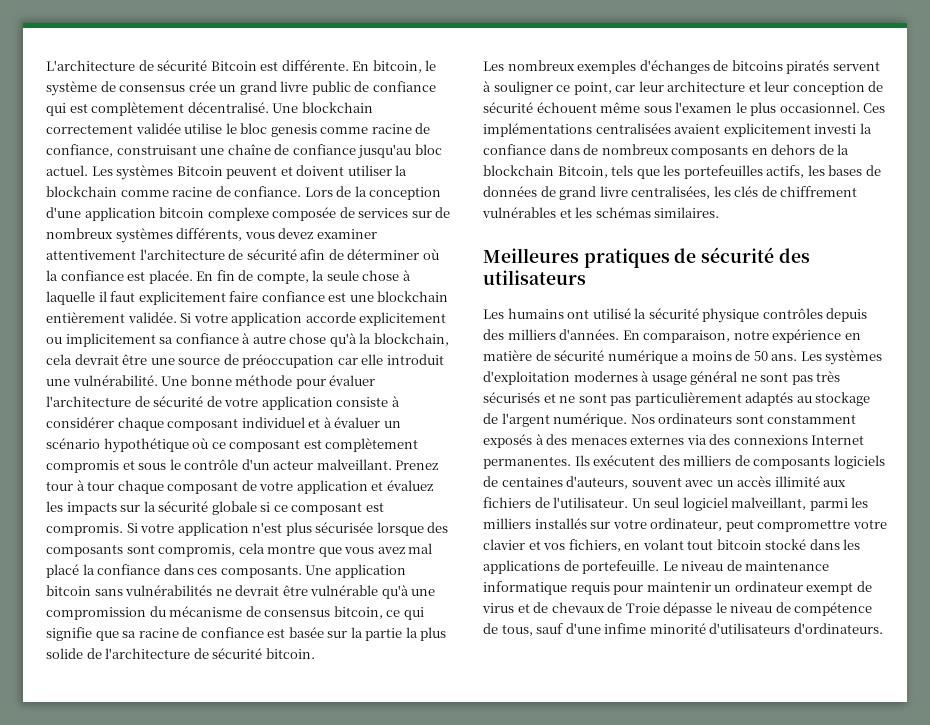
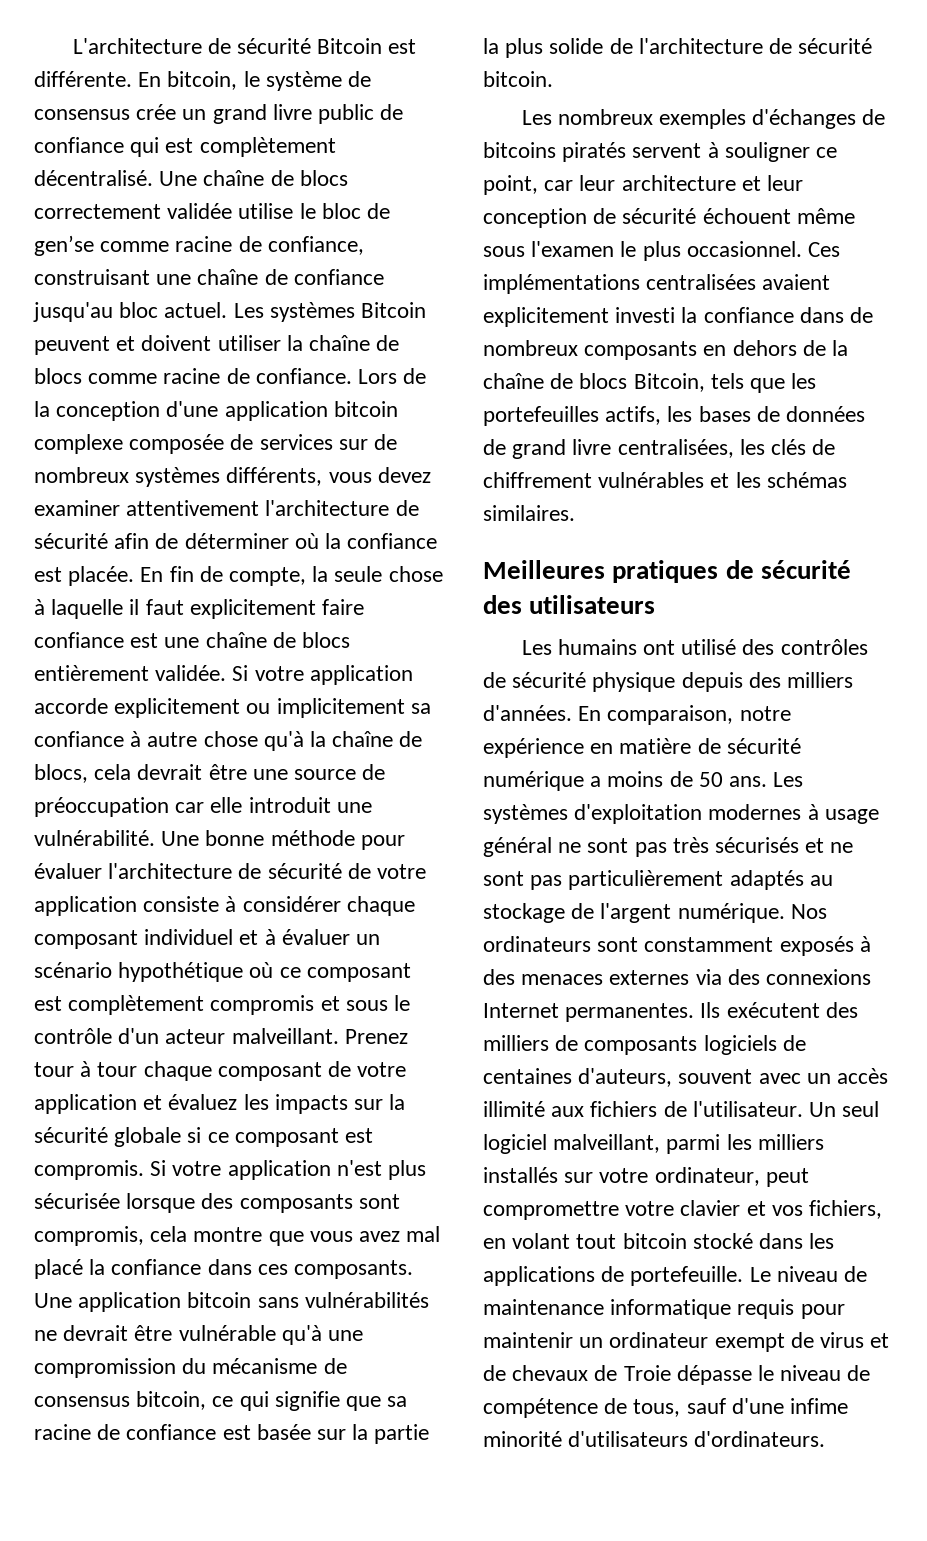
- Une blockchain correctement validée utilise le bloc genesis comme racine de confiance, construisant une chaîne de confiance jusqu'au bloc actuel.
+ Une chaîne de blocs correctement validée utilise le bloc de gen’se comme racine de confiance, construisant une chaîne de confiance jusqu'au bloc actuel.
- Les systèmes Bitcoin peuvent et doivent utiliser la blockchain comme racine de confiance.
+ Les systèmes Bitcoin peuvent et doivent utiliser la chaîne de blocs comme racine de confiance.
- En fin de compte, la seule chose à laquelle il faut explicitement faire confiance est une blockchain entièrement validée.
+ En fin de compte, la seule chose à laquelle il faut explicitement faire confiance est une chaîne de blocs entièrement validée.
- Si votre application accorde explicitement ou implicitement sa confiance à autre chose qu'à la blockchain, cela devrait être une source de préoccupation car elle introduit une vulnérabilité.
+ Si votre application accorde explicitement ou implicitement sa confiance à autre chose qu'à la chaîne de blocs, cela devrait être une source de préoccupation car elle introduit une vulnérabilité.
- Ces implémentations centralisées avaient explicitement investi la confiance dans de nombreux composants en dehors de la blockchain Bitcoin, tels que les portefeuilles actifs, les bases de données de grand livre centralisées, les clés de chiffrement vulnérables et les schémas similaires.
+ Ces implémentations centralisées avaient explicitement investi la confiance dans de nombreux composants en dehors de la chaîne de blocs Bitcoin, tels que les portefeuilles actifs, les bases de données de grand livre centralisées, les clés de chiffrement vulnérables et les schémas similaires.
- Les humains ont utilisé la sécurité physique contrôles depuis des milliers d'années.
+ Les humains ont utilisé des contrôles de sécurité physique depuis des milliers d'années.

